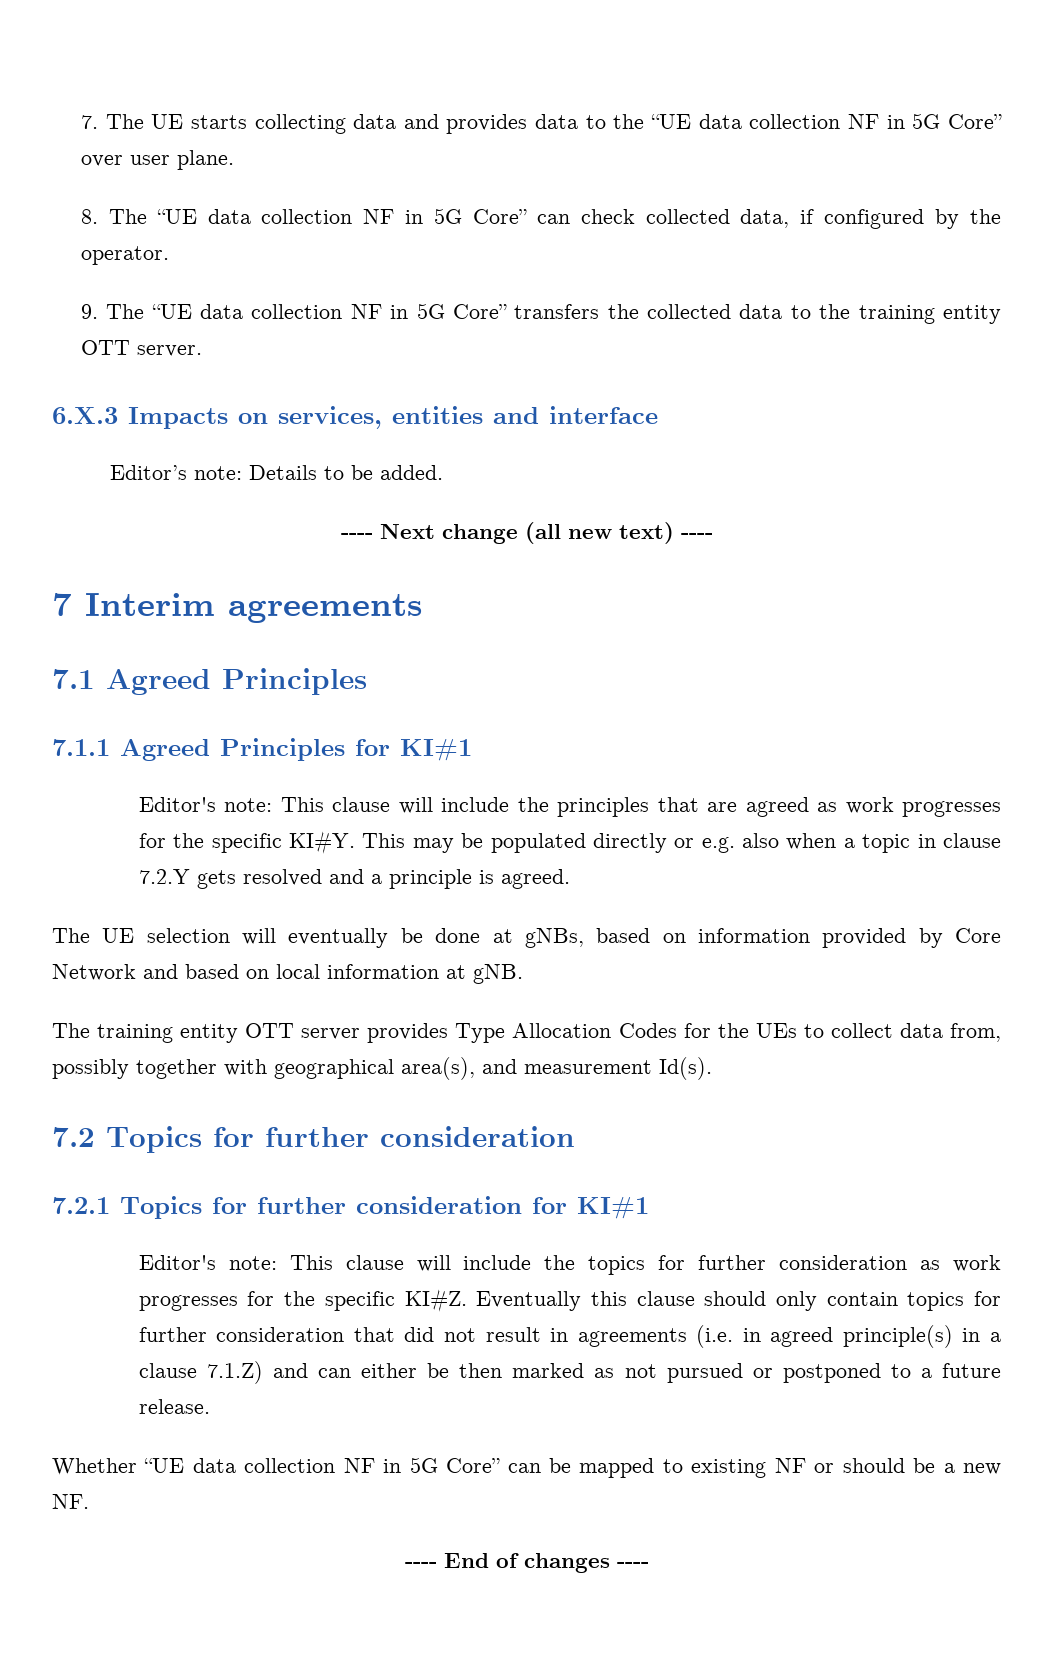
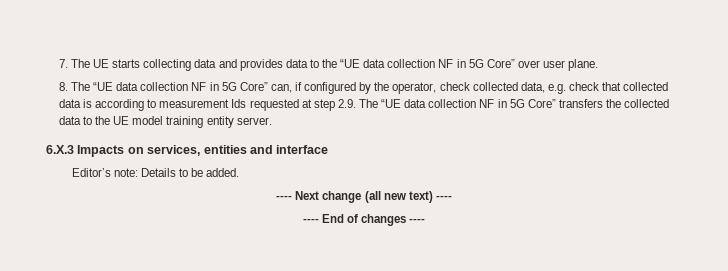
- 8. The “UE data collection NF in 5G Core” can check collected data, if configured by the operator.
- 9. The “UE data collection NF in 5G Core” transfers the collected data to the training entity OTT server.
+ 8. The “UE data collection NF in 5G Core” can, if configured by the operator, check collected data, e.g. check that collected data is according to measurement Ids requested at step 2.9. The “UE data collection NF in 5G Core” transfers the collected data to the UE model training entity server.
- 7 Interim agreements
- 7.1 Agreed Principles
- 7.1.1 Agreed Principles for KI#1
- Editor's note: This clause will include the principles that are agreed as work progresses for the specific KI#Y. This may be populated directly or e.g. also when a topic in clause 7.2.Y gets resolved and a principle is agreed.
- The UE selection will eventually be done at gNBs, based on information provided by Core Network and based on local information at gNB.
- The training entity OTT server provides Type Allocation Codes for the UEs to collect data from, possibly together with geographical area(s), and measurement Id(s).
- 7.2 Topics for further consideration
- 7.2.1 Topics for further consideration for KI#1
- Editor's note: This clause will include the topics for further consideration as work progresses for the specific KI#Z. Eventually this clause should only contain topics for further consideration that did not result in agreements (i.e. in agreed principle(s) in a clause 7.1.Z) and can either be then marked as not pursued or postponed to a future release.
- Whether “UE data collection NF in 5G Core” can be mapped to existing NF or should be a new NF.

